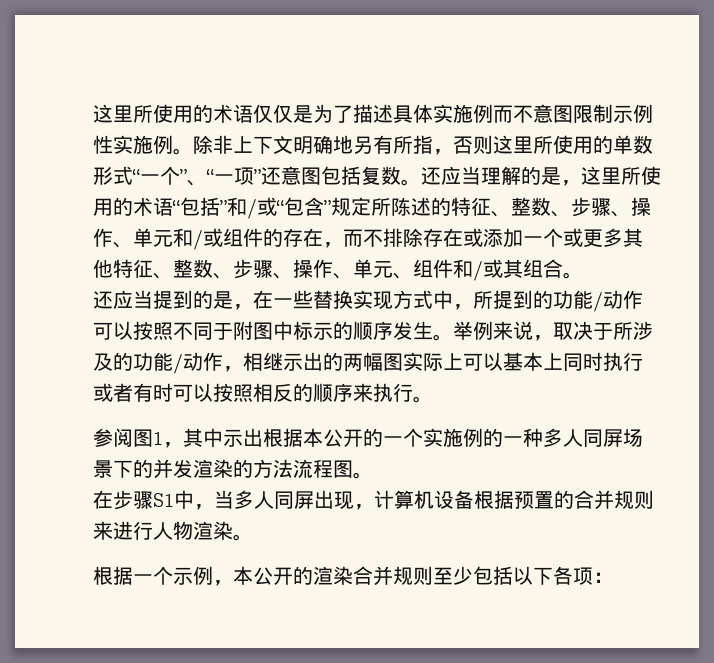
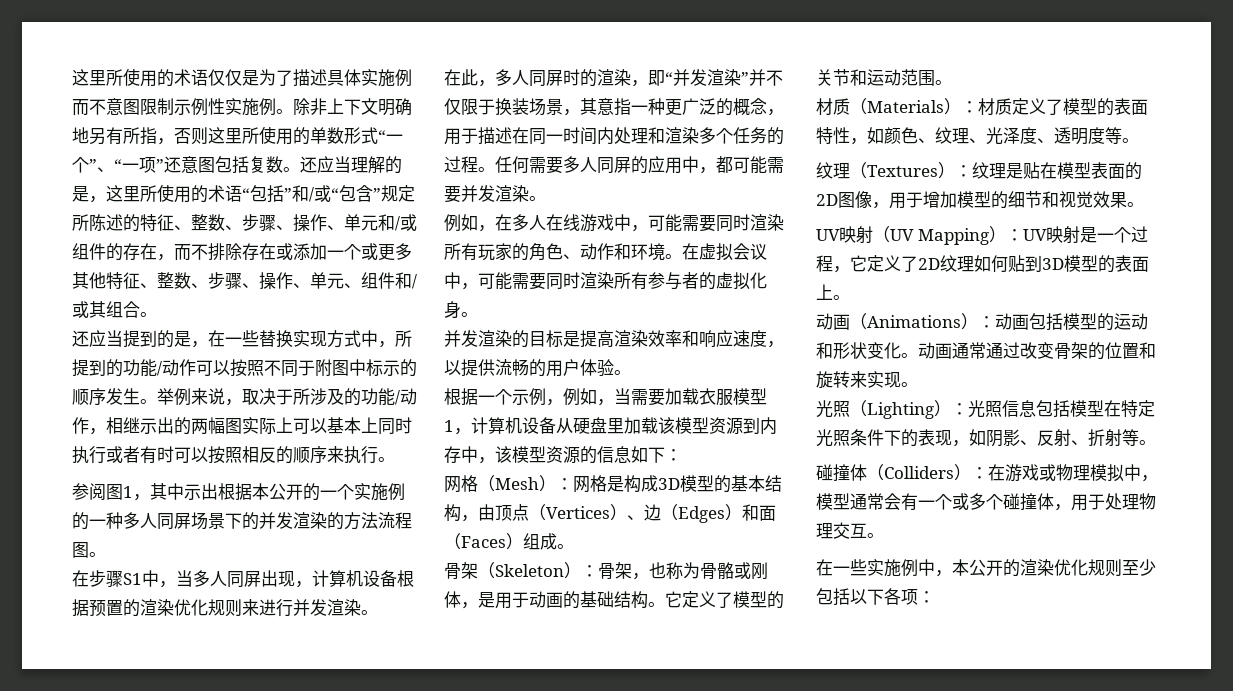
- 在步骤S1中，当多人同屏出现，计算机设备根据预置的合并规则来进行人物渲染。
- 根据一个示例，本公开的渲染合并规则至少包括以下各项：
+ 在步骤S1中，当多人同屏出现，计算机设备根据预置的渲染优化规则来进行并发渲染。
+ 在此，多人同屏时的渲染，即“并发渲染”并不仅限于换装场景，其意指一种更广泛的概念，用于描述在同一时间内处理和渲染多个任务的过程。任何需要多人同屏的应用中，都可能需要并发渲染。
+ 例如，在多人在线游戏中，可能需要同时渲染所有玩家的角色、动作和环境。在虚拟会议中，可能需要同时渲染所有参与者的虚拟化身。
+ 并发渲染的目标是提高渲染效率和响应速度，以提供流畅的用户体验。
+ 根据一个示例，例如，当需要加载衣服模型1，计算机设备从硬盘里加载该模型资源到内存中，该模型资源的信息如下：
+ 网格（Mesh）：网格是构成3D模型的基本结构，由顶点（Vertices）、边（Edges）和面（Faces）组成。
+ 骨架（Skeleton）：骨架，也称为骨骼或刚体，是用于动画的基础结构。它定义了模型的关节和运动范围。
+ 材质（Materials）：材质定义了模型的表面特性，如颜色、纹理、光泽度、透明度等。
+ 纹理（Textures）：纹理是贴在模型表面的2D图像，用于增加模型的细节和视觉效果。
+ UV映射（UV Mapping）：UV映射是一个过程，它定义了2D纹理如何贴到3D模型的表面上。
+ 动画（Animations）：动画包括模型的运动和形状变化。动画通常通过改变骨架的位置和旋转来实现。
+ 光照（Lighting）：光照信息包括模型在特定光照条件下的表现，如阴影、反射、折射等。
+ 碰撞体（Colliders）：在游戏或物理模拟中，模型通常会有一个或多个碰撞体，用于处理物理交互。
+ 在一些实施例中，本公开的渲染优化规则至少包括以下各项：

